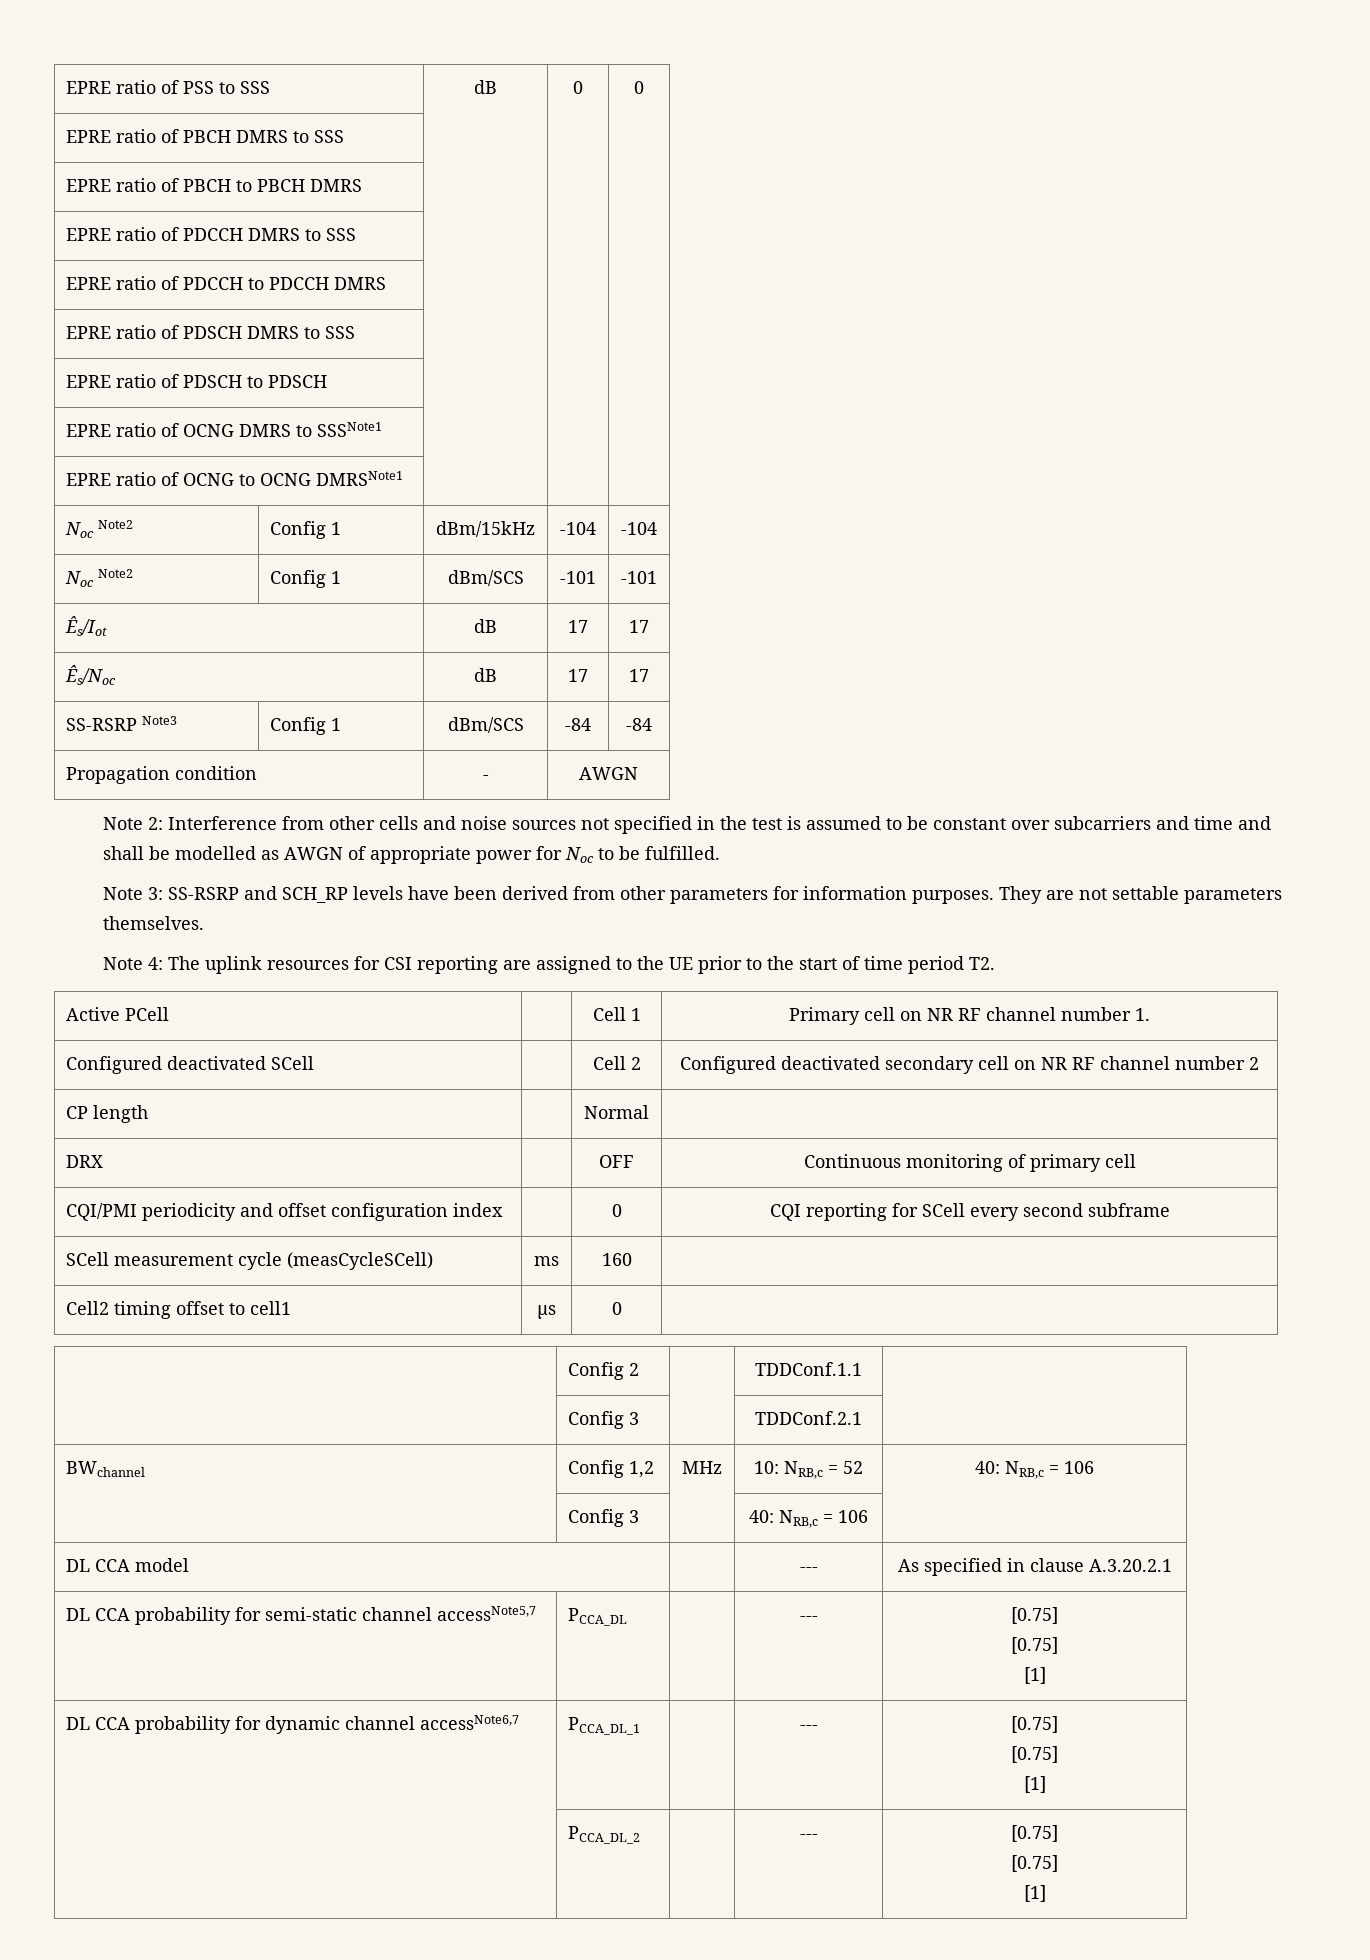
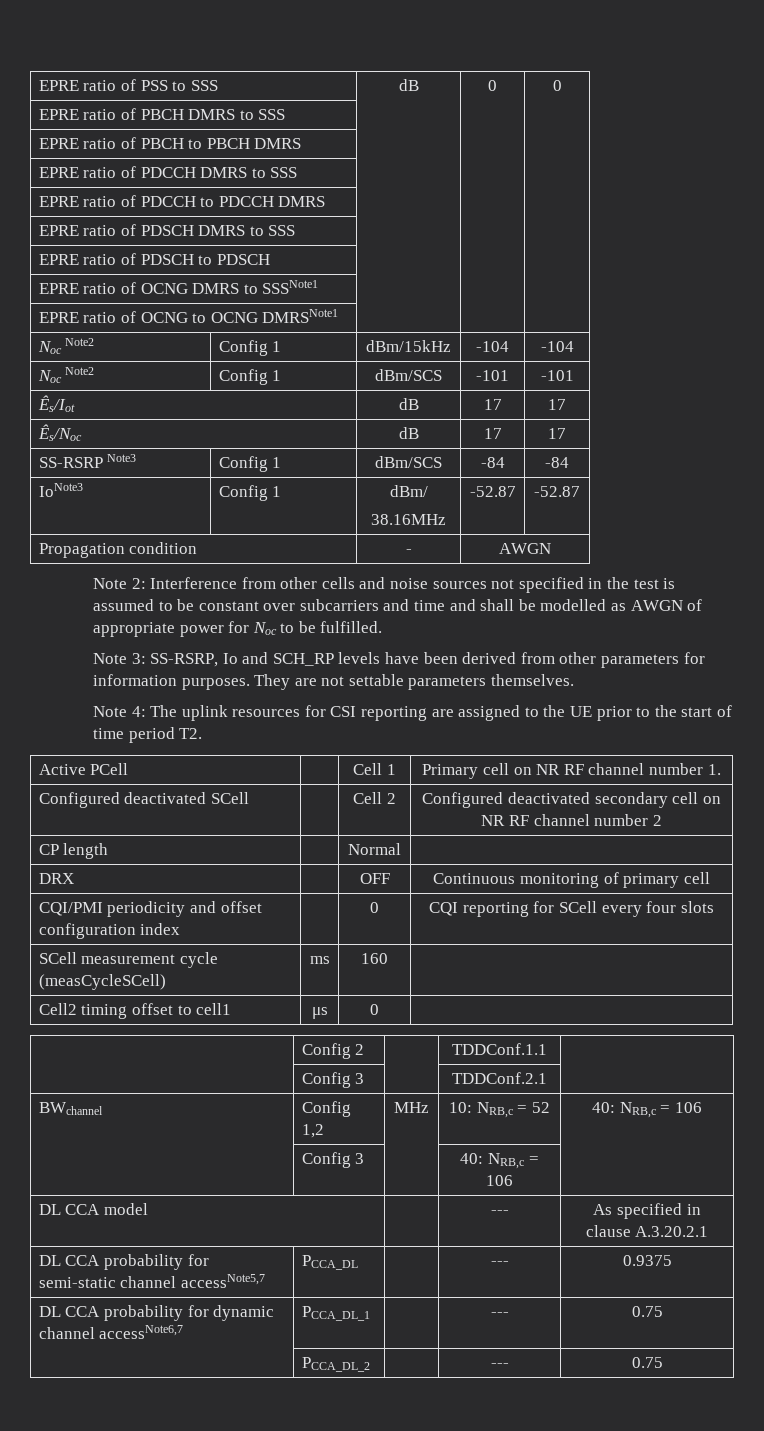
+ IoNote3 | Config 1 | dBm/
+ 38.16MHz | -52.87 | -52.87
- Note 3: SS-RSRP and SCH_RP levels have been derived from other parameters for information purposes.
+ Note 3: SS-RSRP, Io and SCH_RP levels have been derived from other parameters for information purposes.
- CQI/PMI periodicity and offset configuration index | | 0 | CQI reporting for SCell every second subframe
+ CQI/PMI periodicity and offset configuration index | | 0 | CQI reporting for SCell every four slots
- DL CCA probability for semi-static channel accessNote5,7 | PCCA_DL | | --- | [0.75]
- [0.75]
- [1]
+ DL CCA probability for semi-static channel accessNote5,7 | PCCA_DL | | --- | 0.9375
- DL CCA probability for dynamic channel accessNote6,7 | PCCA_DL_1 | | --- | [0.75]
- [0.75]
- [1]
+ DL CCA probability for dynamic channel accessNote6,7 | PCCA_DL_1 | | --- | 0.75
- | PCCA_DL_2 | | --- | [0.75]
- [0.75]
- [1]
+ | PCCA_DL_2 | | --- | 0.75

